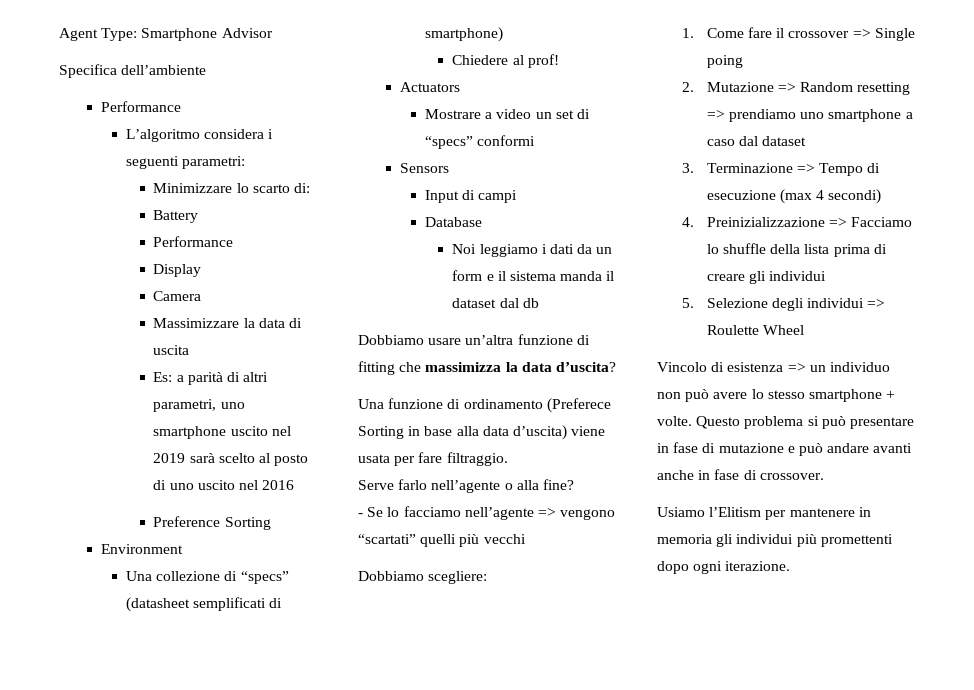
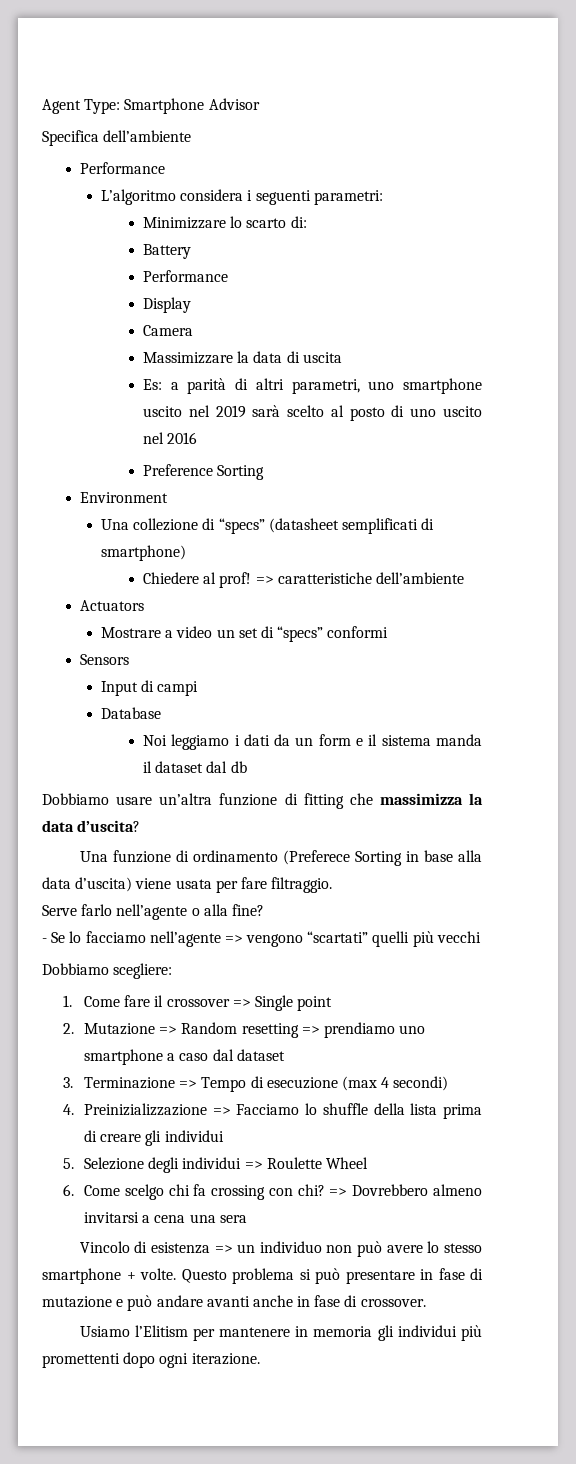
+ => caratteristiche dell’ambiente
- 1. Come fare il crossover => Single poing
+ 1. Come fare il crossover => Single point
+ 6. Come scelgo chi fa crossing con chi? => Dovrebbero almeno invitarsi a cena una sera

